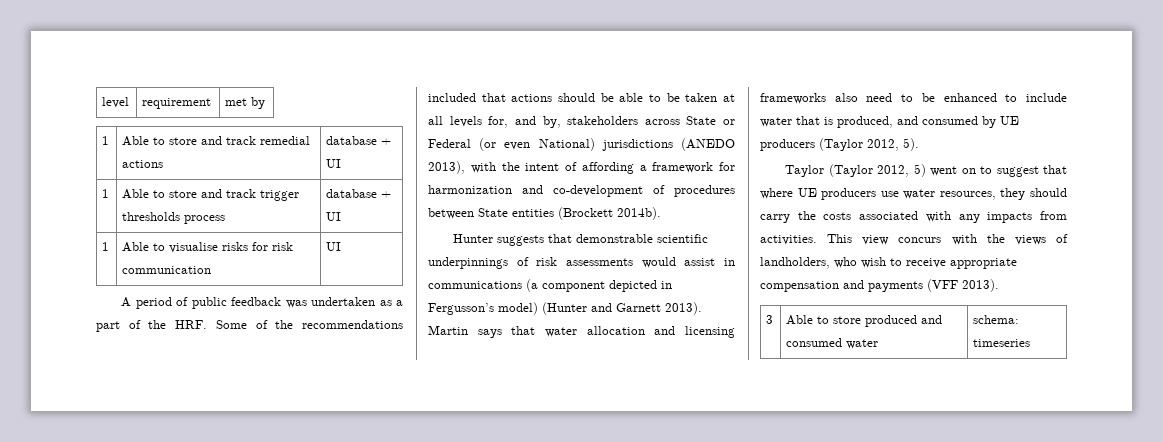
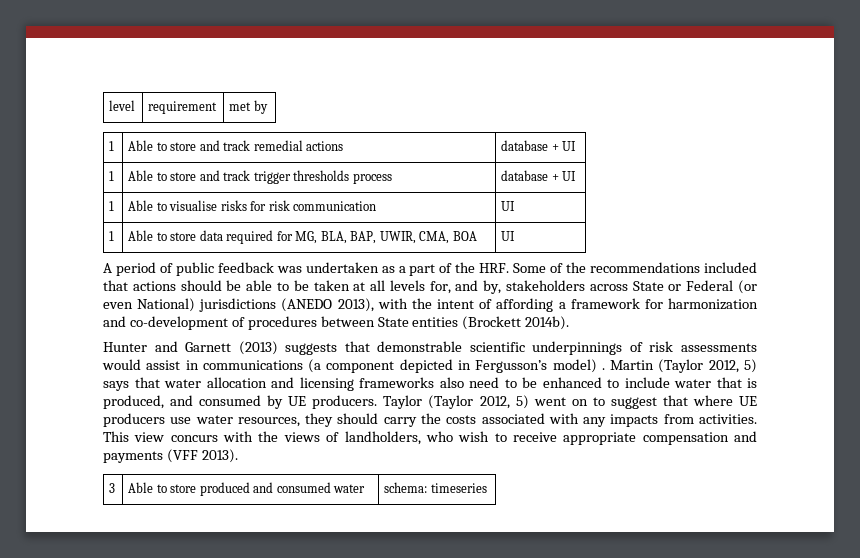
+ 1 | Able to store data required for MG, BLA, BAP, UWIR, CMA, BOA | UI
- Hunter suggests that demonstrable scientific underpinnings of risk assessments would assist in communications (a component depicted in Fergusson’s model) (Hunter and Garnett 2013). Martin says that water allocation and licensing frameworks also need to be enhanced to include water that is produced, and consumed by UE producers (Taylor 2012, 5).
- Taylor (Taylor 2012, 5) went on to suggest that where UE producers use water resources, they should carry the costs associated with any impacts from activities.
+ Hunter and Garnett (2013) suggests that demonstrable scientific underpinnings of risk assessments would assist in communications (a component depicted in Fergusson’s model) . Martin (Taylor 2012, 5) says that water allocation and licensing frameworks also need to be enhanced to include water that is produced, and consumed by UE producers. Taylor (Taylor 2012, 5) went on to suggest that where UE producers use water resources, they should carry the costs associated with any impacts from activities.

